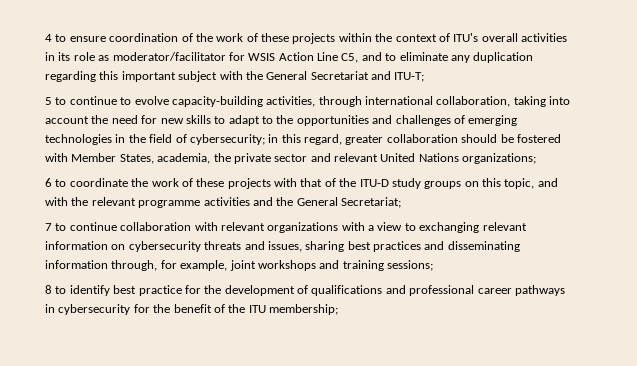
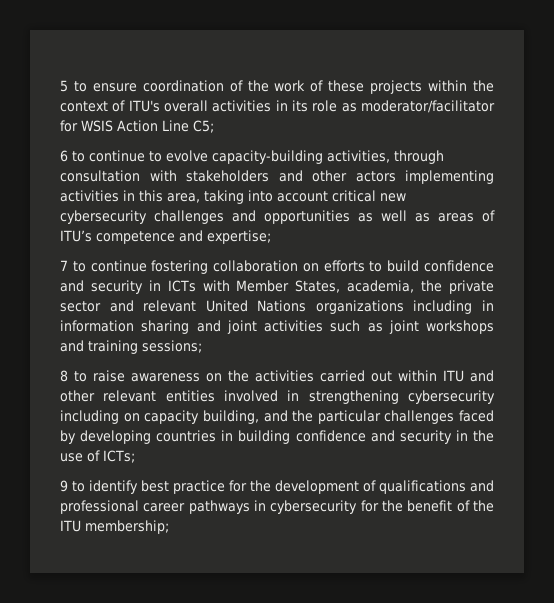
- 4 to ensure coordination of the work of these projects within the context of ITU's overall activities in its role as moderator/facilitator for WSIS Action Line C5, and to eliminate any duplication regarding this important subject with the General Secretariat and ITU-T;
- 5 to continue to evolve capacity-building activities, through international collaboration, taking into account the need for new skills to adapt to the opportunities and challenges of emerging technologies in the field of cybersecurity; in this regard, greater collaboration should be fostered with Member States, academia, the private sector and relevant United Nations organizations;
- 6 to coordinate the work of these projects with that of the ITU-D study groups on this topic, and with the relevant programme activities and the General Secretariat;
- 7 to continue collaboration with relevant organizations with a view to exchanging relevant information on cybersecurity threats and issues, sharing best practices and disseminating information through, for example, joint workshops and training sessions;
+ 5 to ensure coordination of the work of these projects within the context of ITU's overall activities in its role as moderator/facilitator for WSIS Action Line C5;
+ 6 to continue to evolve capacity-building activities, through consultation with stakeholders and other actors implementing activities in this area, taking into account critical new cybersecurity challenges and opportunities as well as areas of ITU’s competence and expertise;
+ 7 to continue fostering collaboration on efforts to build confidence and security in ICTs with Member States, academia, the private sector and relevant United Nations organizations including in information sharing and joint activities such as joint workshops and training sessions;
- 8 to identify best practice for the development of qualifications and professional career pathways in cybersecurity for the benefit of the ITU membership;
+ 8 to raise awareness on the activities carried out within ITU and other relevant entities involved in strengthening cybersecurity including on capacity building, and the particular challenges faced by developing countries in building confidence and security in the use of ICTs;
+ 9 to identify best practice for the development of qualifications and professional career pathways in cybersecurity for the benefit of the ITU membership;

